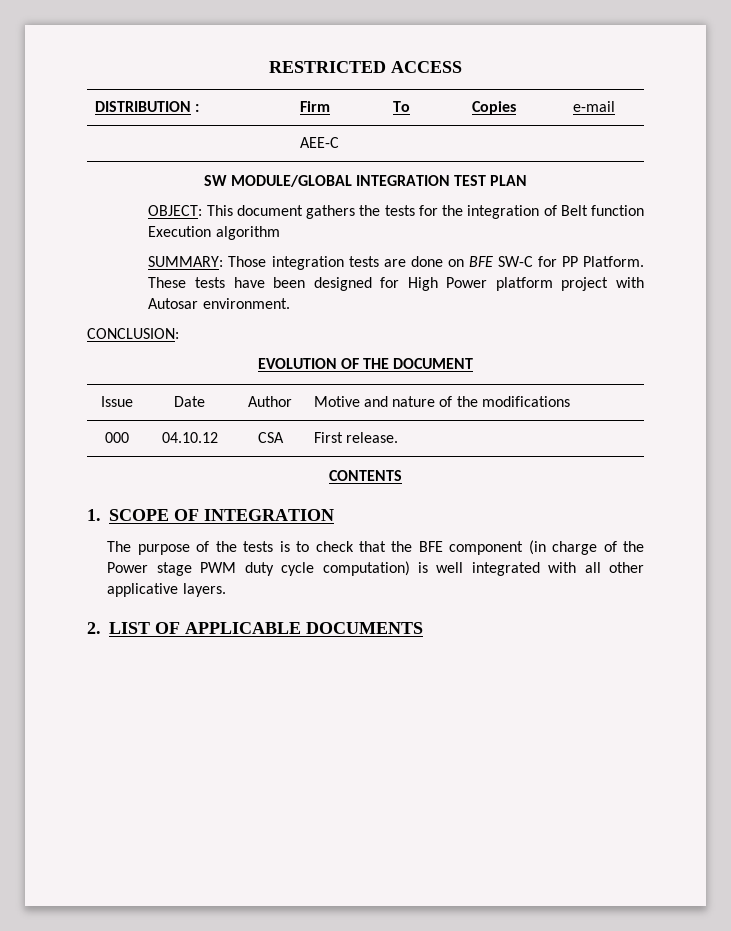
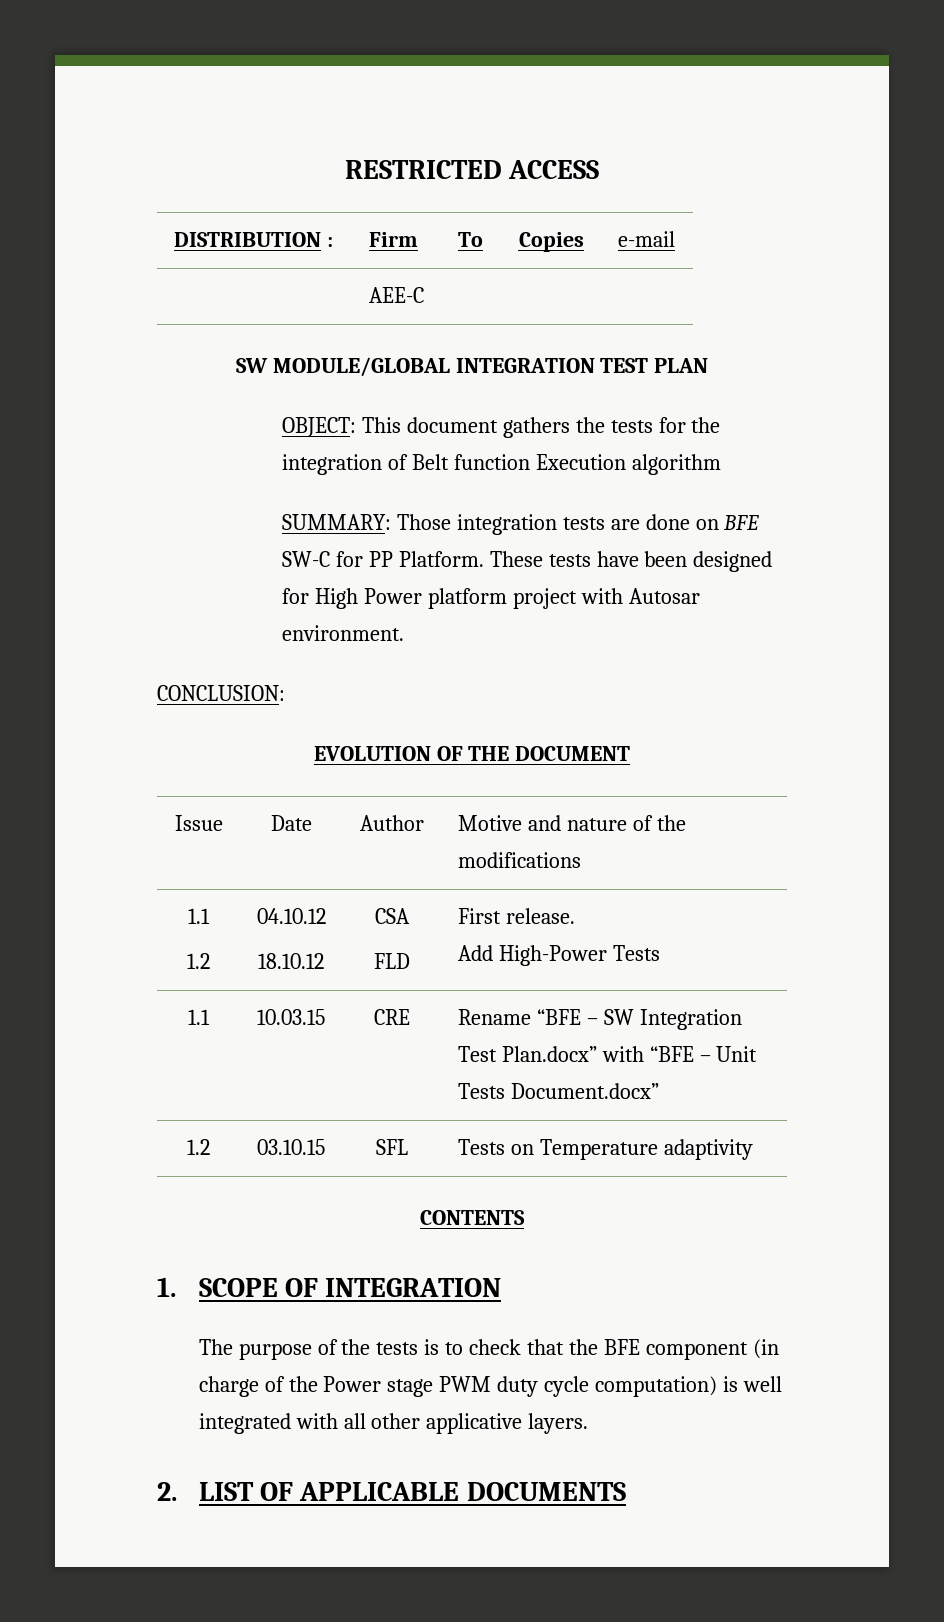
  Issue | Date | Author | Motive and nature of the modifications
- 000 | 04.10.12 | CSA | First release.
+ 1.1
+ 1.2 | 04.10.12
+ 18.10.12 | CSA
+ FLD | First release.
+ Add High-Power Tests
+ 1.1 | 10.03.15 | CRE | Rename “BFE – SW Integration Test Plan.docx” with “BFE – Unit Tests Document.docx”
+ 1.2 | 03.10.15 | SFL | Tests on Temperature adaptivity

